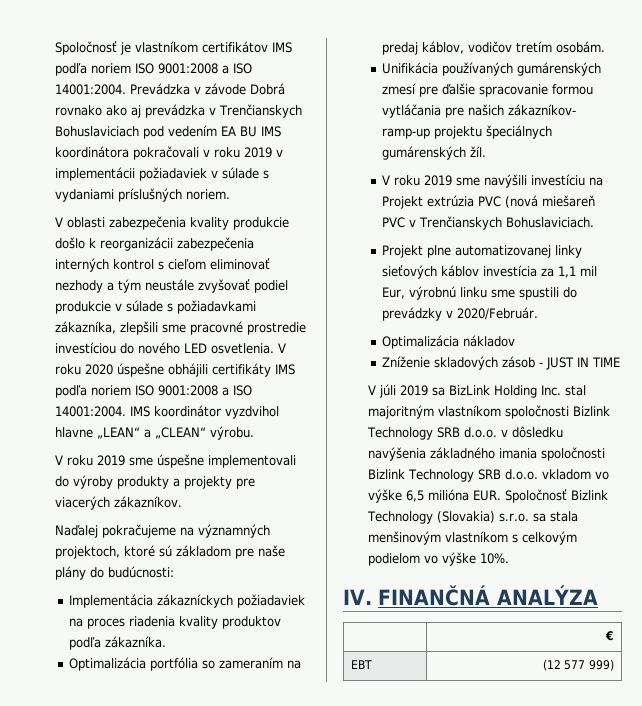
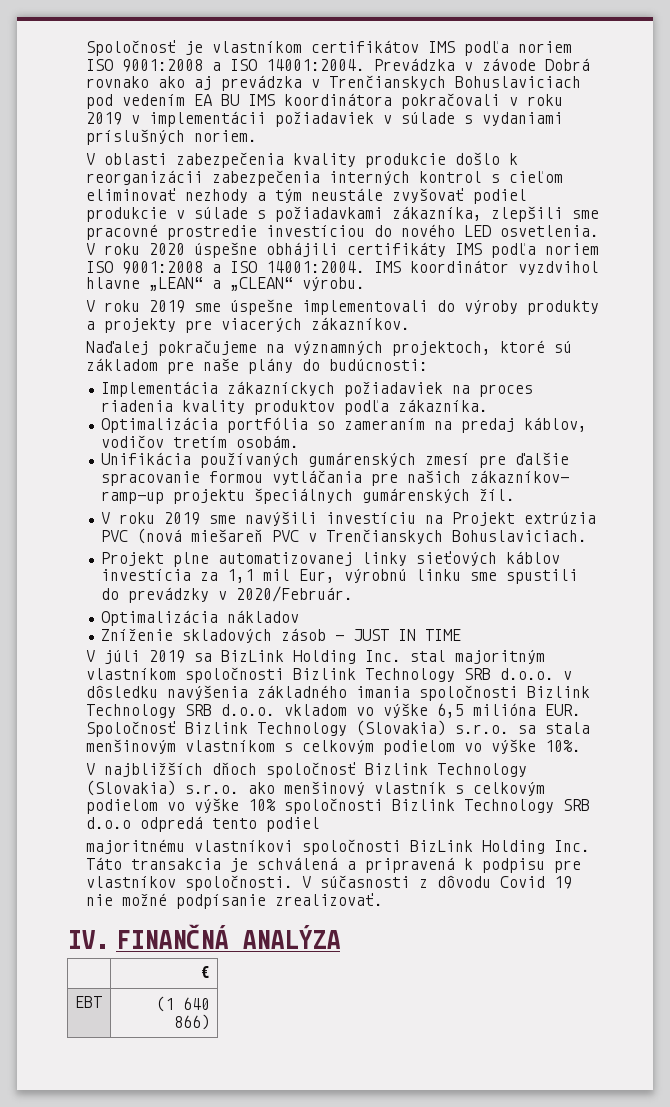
+ V najbližších dňoch spoločnosť Bizlink Technology (Slovakia) s.r.o. ako menšinový vlastník s celkovým podielom vo výške 10% spoločnosti Bizlink Technology SRB d.o.o odpredá tento podiel
+ majoritnému vlastníkovi spoločnosti BizLink Holding Inc. Táto transakcia je schválená a pripravená k podpisu pre vlastníkov spoločnosti. V súčasnosti z dôvodu Covid 19 nie možné podpísanie zrealizovať.
- EBT | (12 577 999)
+ EBT | (1 640 866)

